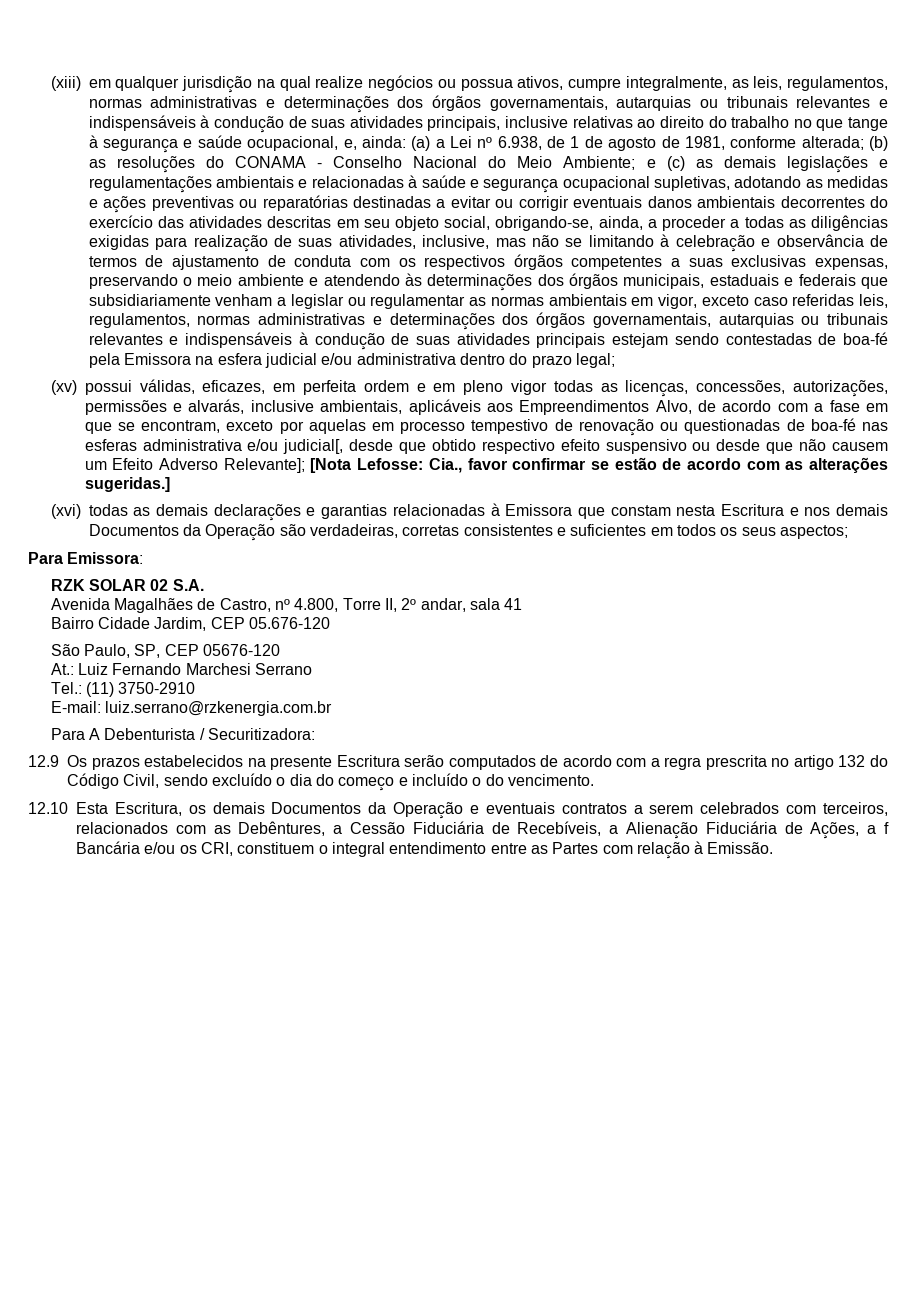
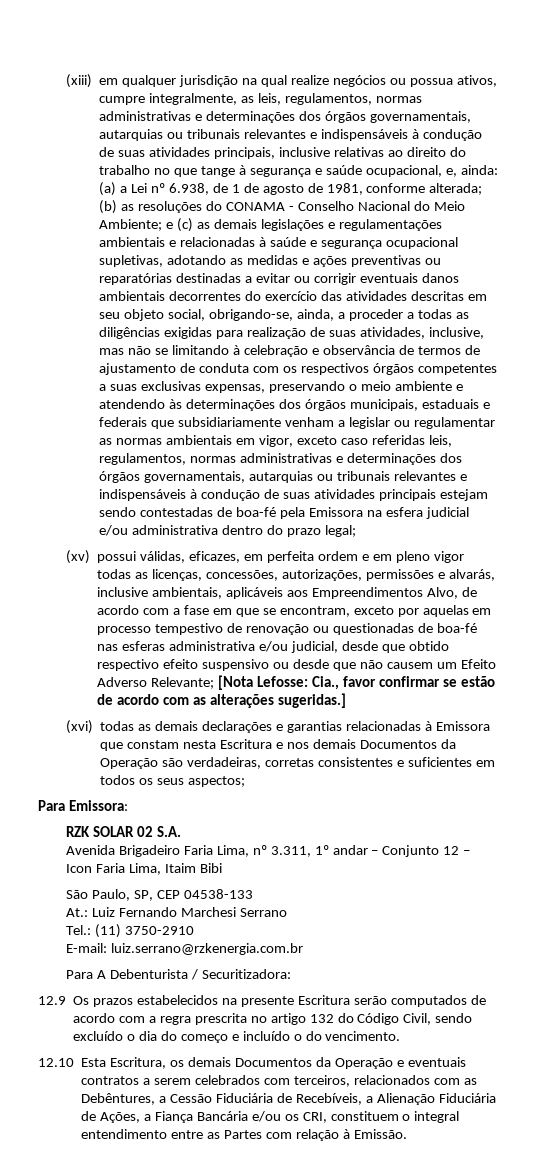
- (xv) possui válidas, eficazes, em perfeita ordem e em pleno vigor todas as licenças, concessões, autorizações, permissões e alvarás, inclusive ambientais, aplicáveis aos Empreendimentos Alvo, de acordo com a fase em que se encontram, exceto por aquelas em processo tempestivo de renovação ou questionadas de boa-fé nas esferas administrativa e/ou judicial[, desde que obtido respectivo efeito suspensivo ou desde que não causem um Efeito Adverso Relevante];
+ (xv) possui válidas, eficazes, em perfeita ordem e em pleno vigor todas as licenças, concessões, autorizações, permissões e alvarás, inclusive ambientais, aplicáveis aos Empreendimentos Alvo, de acordo com a fase em que se encontram, exceto por aquelas em processo tempestivo de renovação ou questionadas de boa-fé nas esferas administrativa e/ou judicial, desde que obtido respectivo efeito suspensivo ou desde que não causem um Efeito Adverso Relevante;
- Avenida Magalhães de Castro, nº 4.800, Torre II, 2º andar, sala 41
- Bairro Cidade Jardim, CEP 05.676-120
+ Avenida Brigadeiro Faria Lima, nº 3.311, 1º andar – Conjunto 12 – Icon Faria Lima, Itaim Bibi
- São Paulo, SP, CEP 05676-120
+ São Paulo, SP, CEP 04538-133
- 12.10 Esta Escritura, os demais Documentos da Operação e eventuais contratos a serem celebrados com terceiros, relacionados com as Debêntures, a Cessão Fiduciária de Recebíveis, a Alienação Fiduciária de Ações, a f Bancária e/ou os CRI, constituem o integral entendimento entre as Partes com relação à Emissão.
+ 12.10 Esta Escritura, os demais Documentos da Operação e eventuais contratos a serem celebrados com terceiros, relacionados com as Debêntures, a Cessão Fiduciária de Recebíveis, a Alienação Fiduciária de Ações, a Fiança Bancária e/ou os CRI, constituem o integral entendimento entre as Partes com relação à Emissão.

